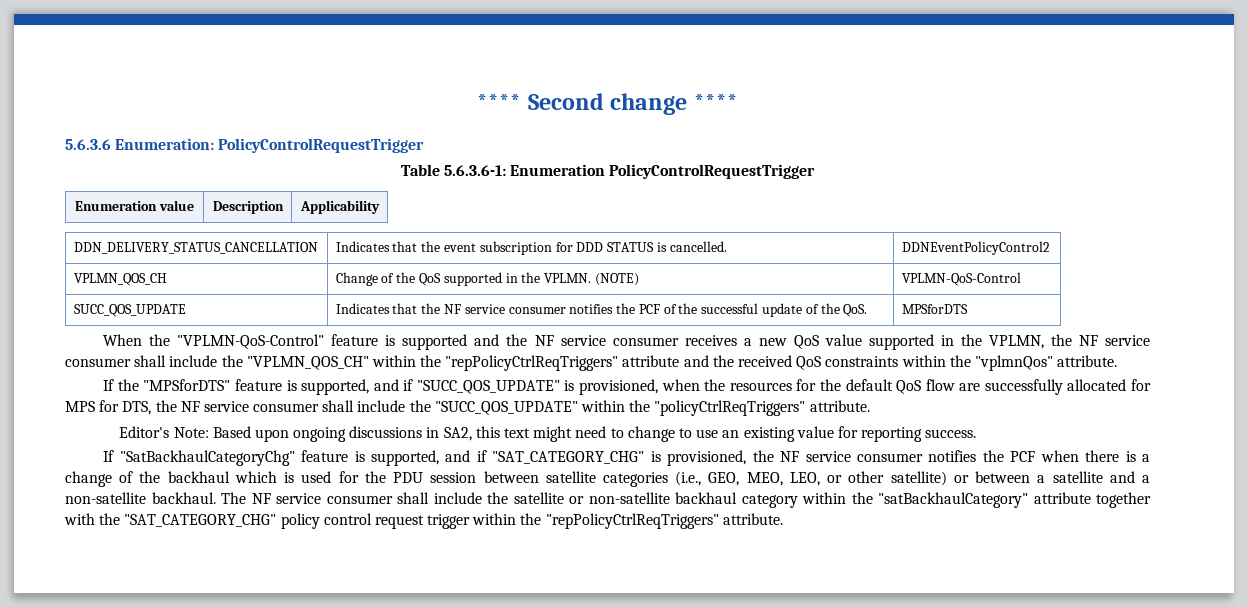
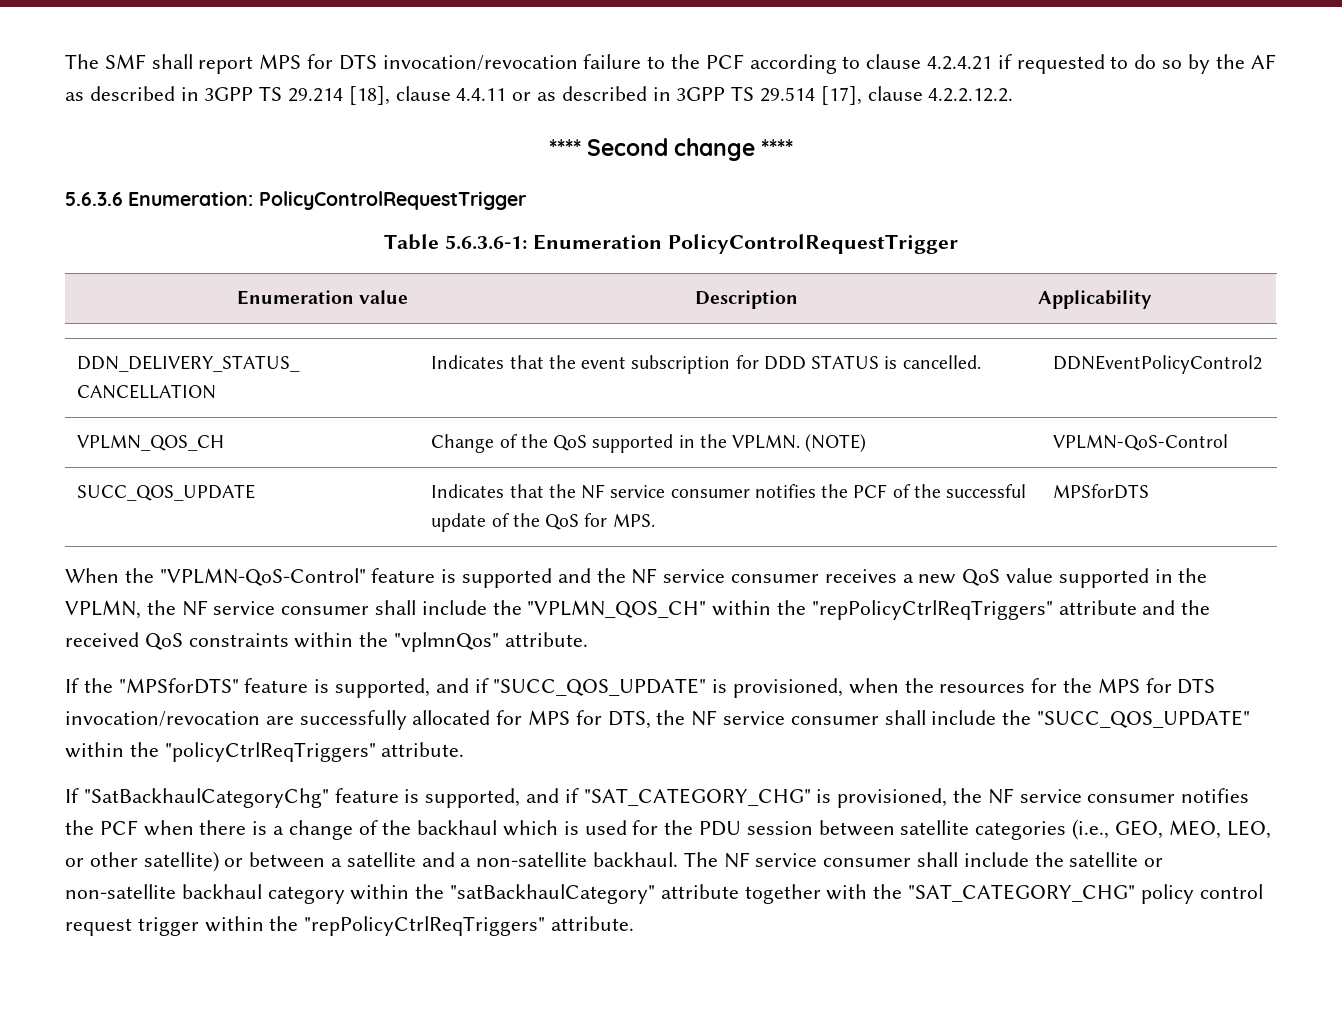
+ The SMF shall report MPS for DTS invocation/revocation failure to the PCF according to clause 4.2.4.21 if requested to do so by the AF as described in 3GPP TS 29.214 [18], clause 4.4.11 or as described in 3GPP TS 29.514 [17], clause 4.2.2.12.2.
- SUCC_QOS_UPDATE | Indicates that the NF service consumer notifies the PCF of the successful update of the QoS. | MPSforDTS
+ SUCC_QOS_UPDATE | Indicates that the NF service consumer notifies the PCF of the successful update of the QoS for MPS. | MPSforDTS
- If the "MPSforDTS" feature is supported, and if "SUCC_QOS_UPDATE" is provisioned, when the resources for the default QoS flow are successfully allocated for MPS for DTS, the NF service consumer shall include the "SUCC_QOS_UPDATE" within the "policyCtrlReqTriggers" attribute.
+ If the "MPSforDTS" feature is supported, and if "SUCC_QOS_UPDATE" is provisioned, when the resources for the MPS for DTS invocation/revocation are successfully allocated for MPS for DTS, the NF service consumer shall include the "SUCC_QOS_UPDATE" within the "policyCtrlReqTriggers" attribute.
- Editor's Note: Based upon ongoing discussions in SA2, this text might need to change to use an existing value for reporting success.

